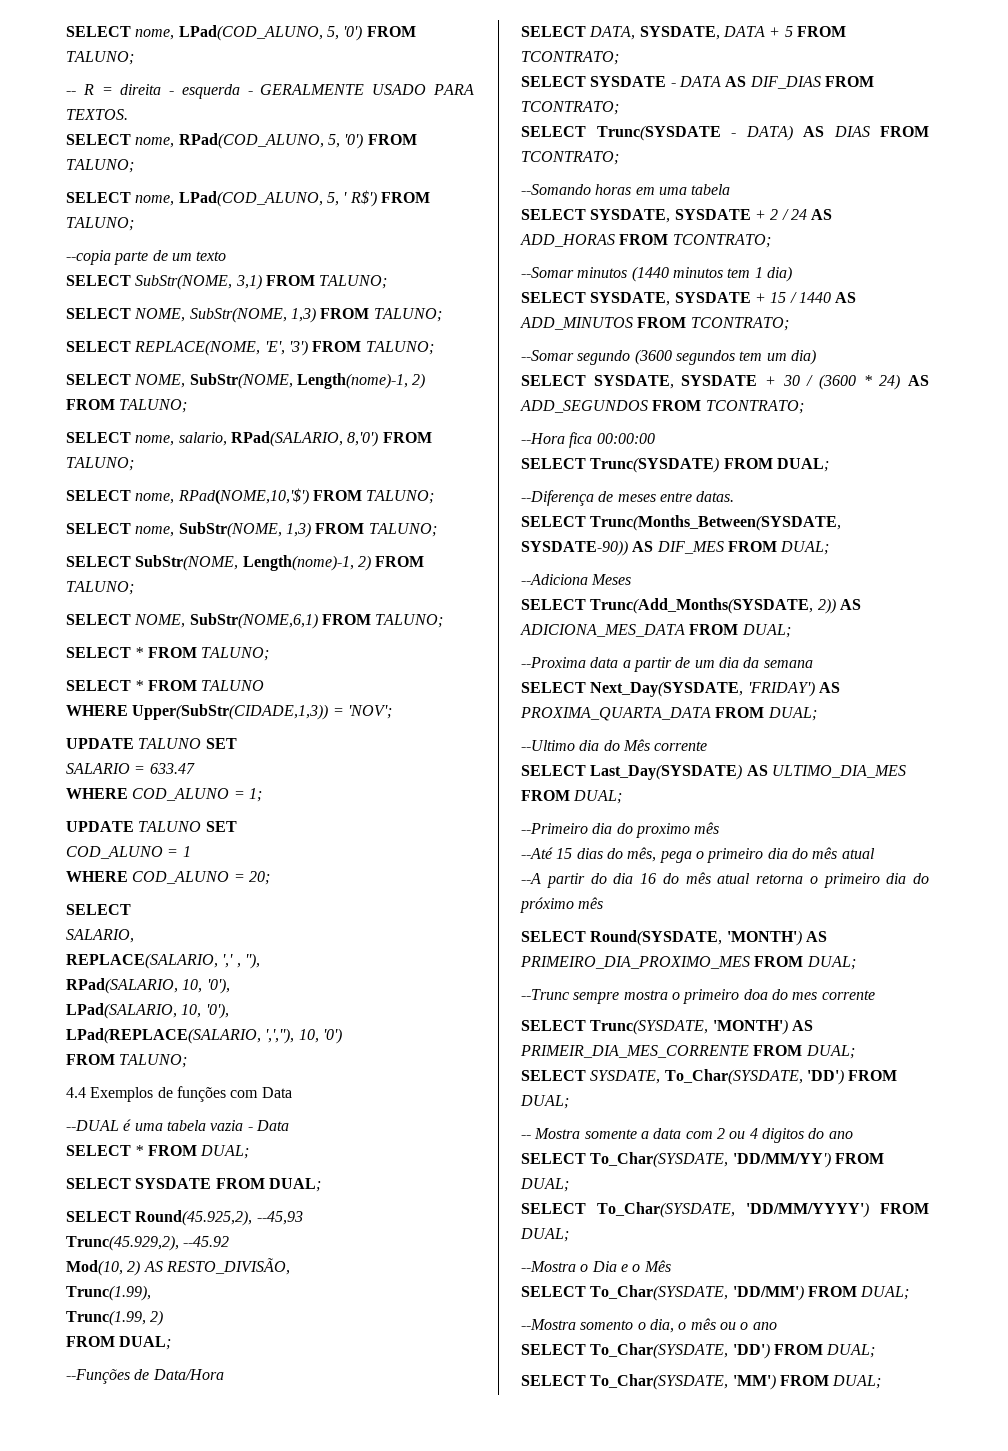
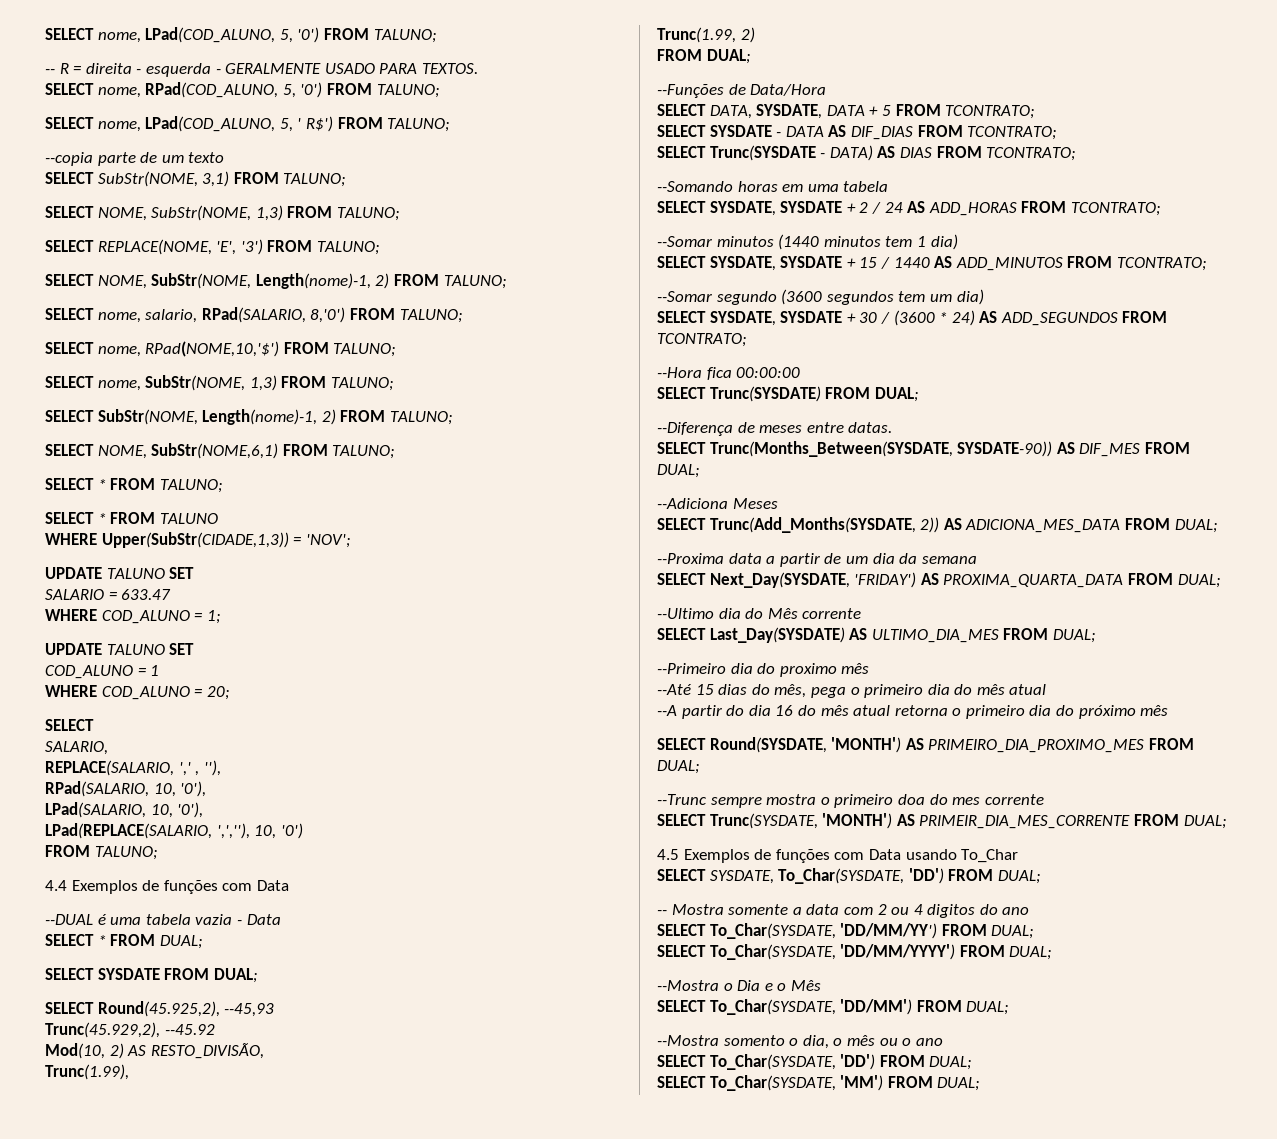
+ 4.5 Exemplos de funções com Data usando To_Char

